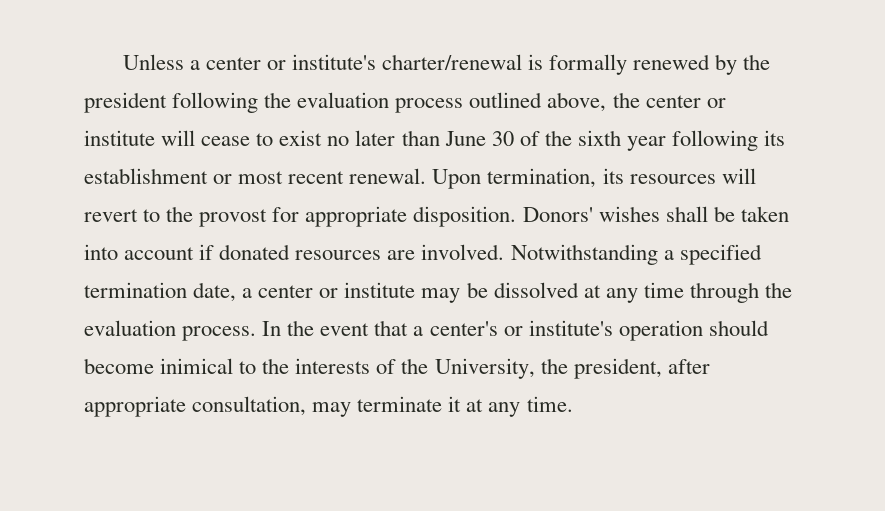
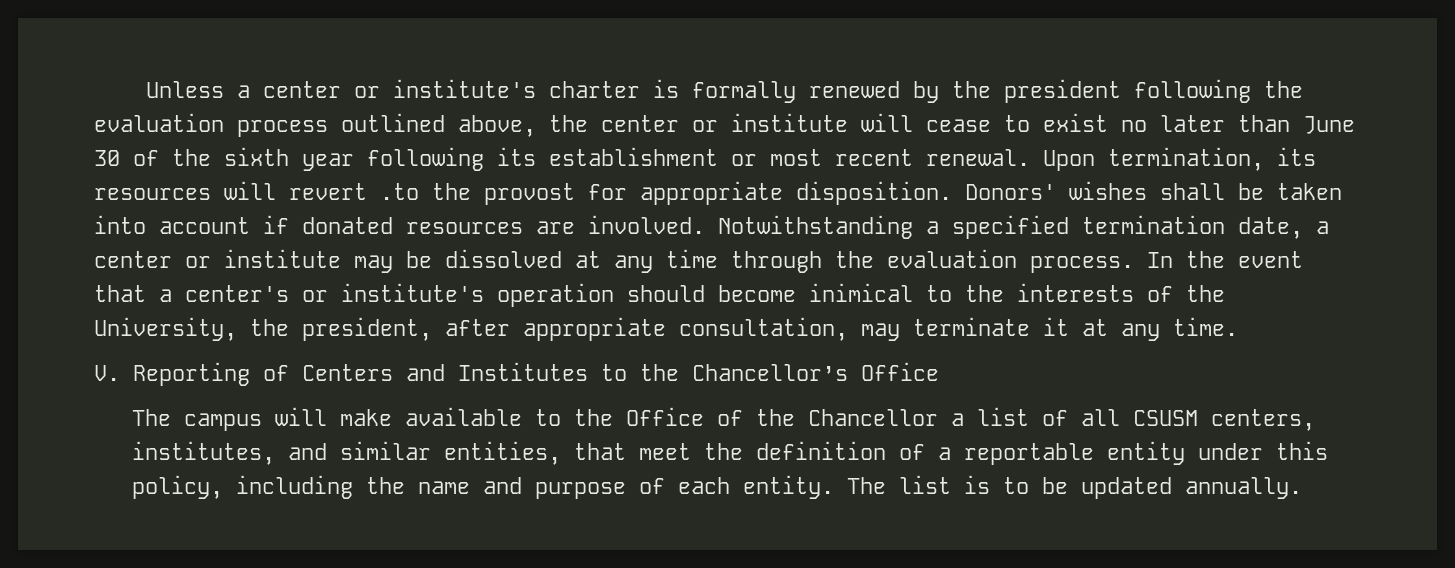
- Unless a center or institute's charter/renewal is formally renewed by the president following the evaluation process outlined above, the center or institute will cease to exist no later than June 30 of the sixth year following its establishment or most recent renewal.
+ Unless a center or institute's charter is formally renewed by the president following the evaluation process outlined above, the center or institute will cease to exist no later than June 30 of the sixth year following its establishment or most recent renewal.
- Upon termination, its resources will revert to the provost for appropriate disposition.
+ Upon termination, its resources will revert .to the provost for appropriate disposition.
+ V. Reporting of Centers and Institutes to the Chancellor’s Office
+ The campus will make available to the Office of the Chancellor a list of all CSUSM centers, institutes, and similar entities, that meet the definition of a reportable entity under this policy, including the name and purpose of each entity. The list is to be updated annually.

